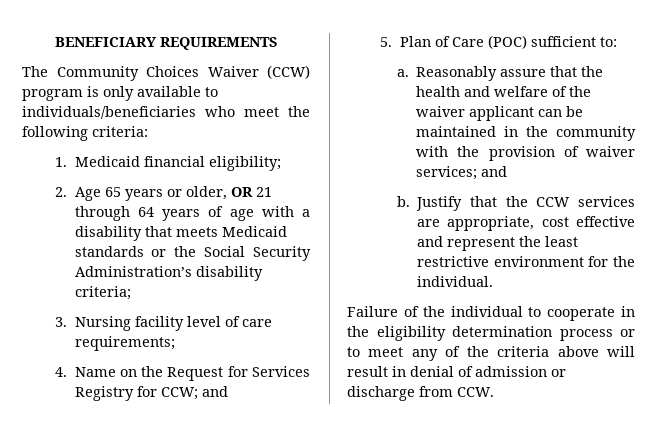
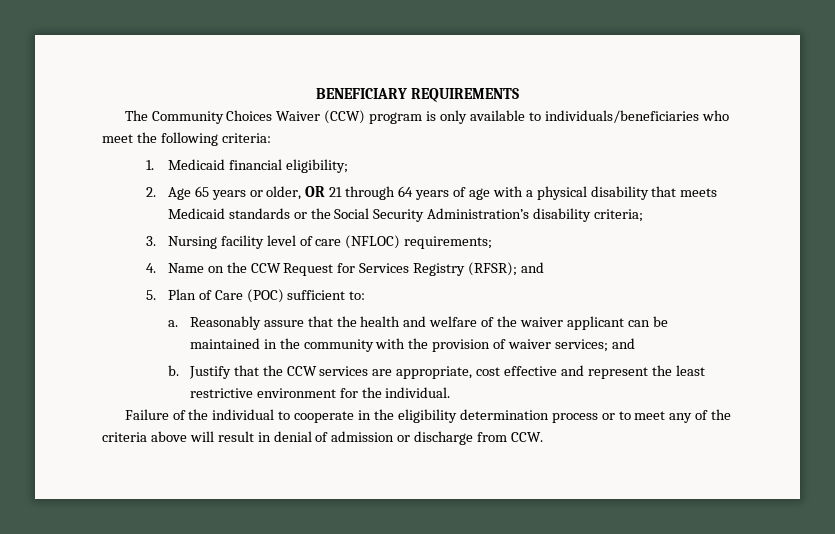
- 2. Age 65 years or older, OR 21 through 64 years of age with a disability that meets Medicaid standards or the Social Security Administration’s disability criteria;
+ 2. Age 65 years or older, OR 21 through 64 years of age with a physical disability that meets Medicaid standards or the Social Security Administration’s disability criteria;
- 3. Nursing facility level of care requirements;
+ 3. Nursing facility level of care (NFLOC) requirements;
- 4. Name on the Request for Services Registry for CCW; and
+ 4. Name on the CCW Request for Services Registry (RFSR); and

